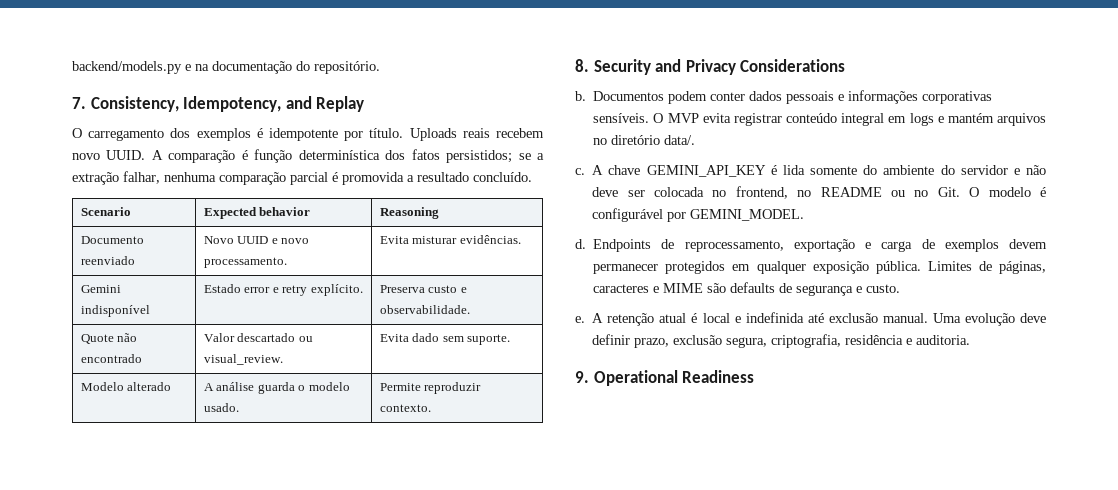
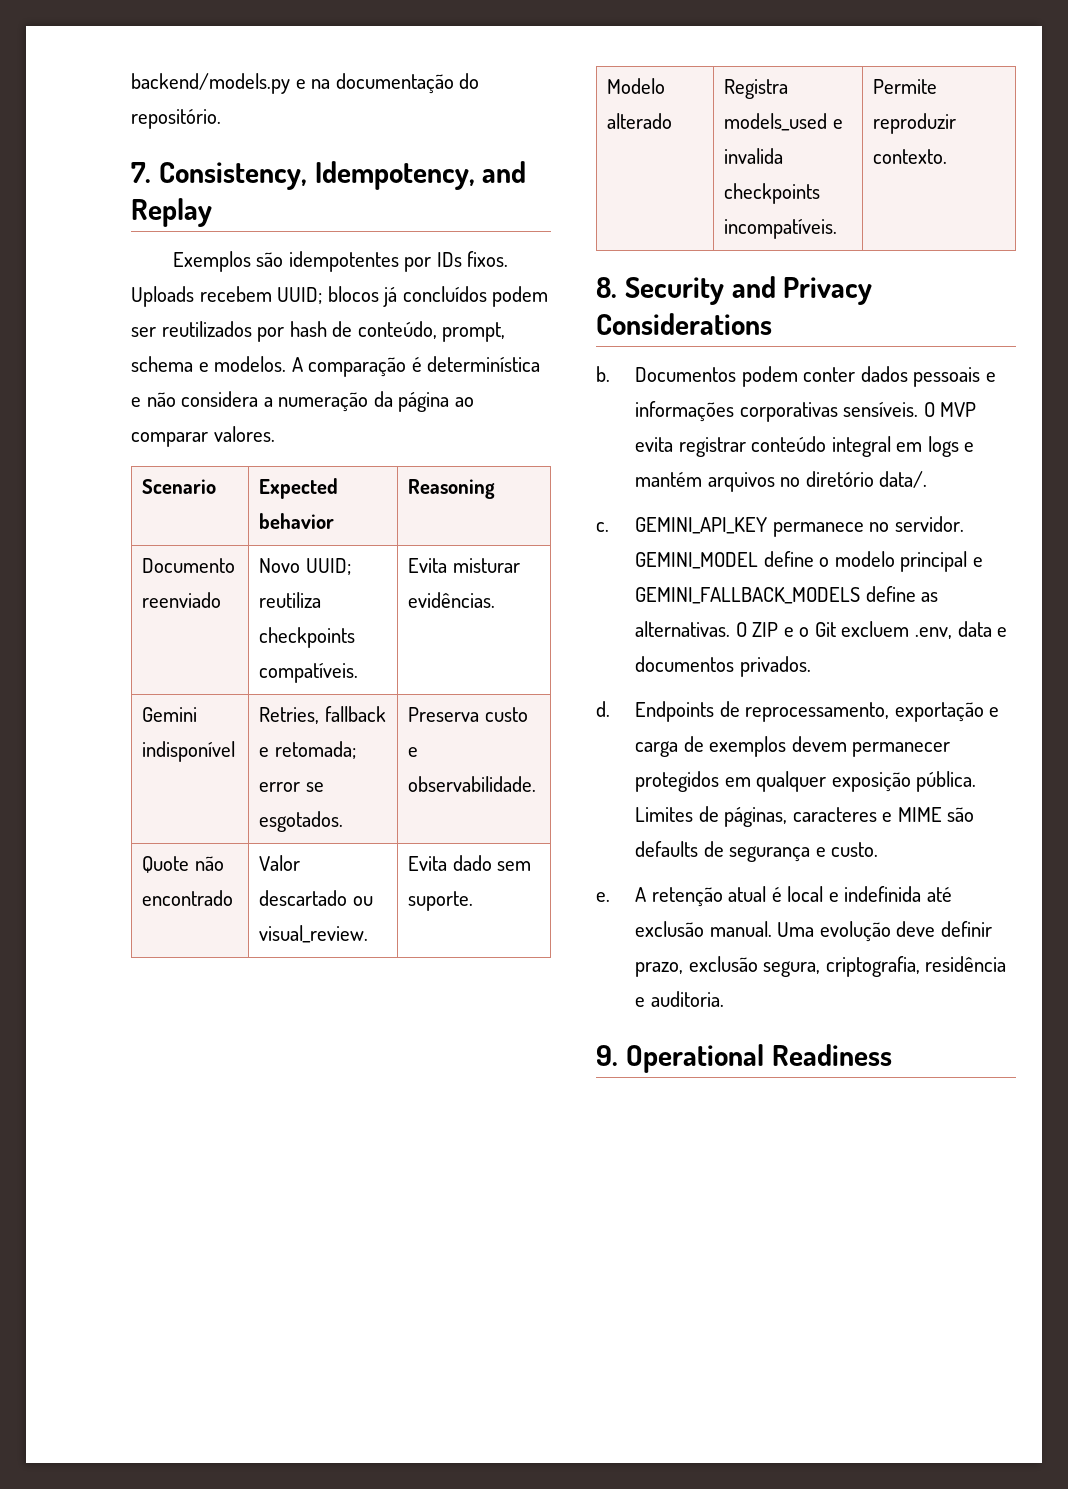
- O carregamento dos exemplos é idempotente por título. Uploads reais recebem novo UUID. A comparação é função determinística dos fatos persistidos; se a extração falhar, nenhuma comparação parcial é promovida a resultado concluído.
+ Exemplos são idempotentes por IDs fixos. Uploads recebem UUID; blocos já concluídos podem ser reutilizados por hash de conteúdo, prompt, schema e modelos. A comparação é determinística e não considera a numeração da página ao comparar valores.
- Documento reenviado | Novo UUID e novo processamento. | Evita misturar evidências.
+ Documento reenviado | Novo UUID; reutiliza checkpoints compatíveis. | Evita misturar evidências.
- Gemini indisponível | Estado error e retry explícito. | Preserva custo e observabilidade.
+ Gemini indisponível | Retries, fallback e retomada; error se esgotados. | Preserva custo e observabilidade.
- Modelo alterado | A análise guarda o modelo usado. | Permite reproduzir contexto.
+ Modelo alterado | Registra models_used e invalida checkpoints incompatíveis. | Permite reproduzir contexto.
- A chave GEMINI_API_KEY é lida somente do ambiente do servidor e não deve ser colocada no frontend, no README ou no Git. O modelo é configurável por GEMINI_MODEL.
+ GEMINI_API_KEY permanece no servidor. GEMINI_MODEL define o modelo principal e GEMINI_FALLBACK_MODELS define as alternativas. O ZIP e o Git excluem .env, data e documentos privados.

